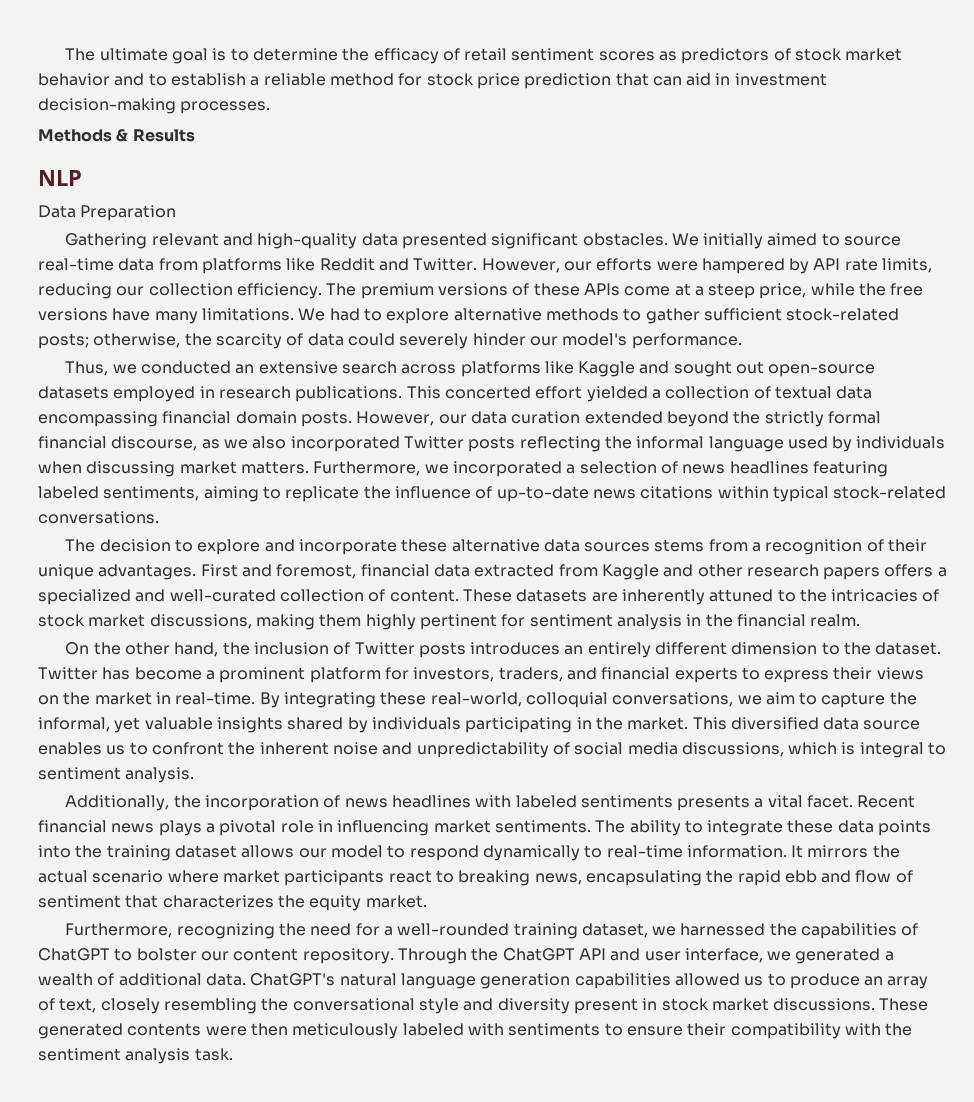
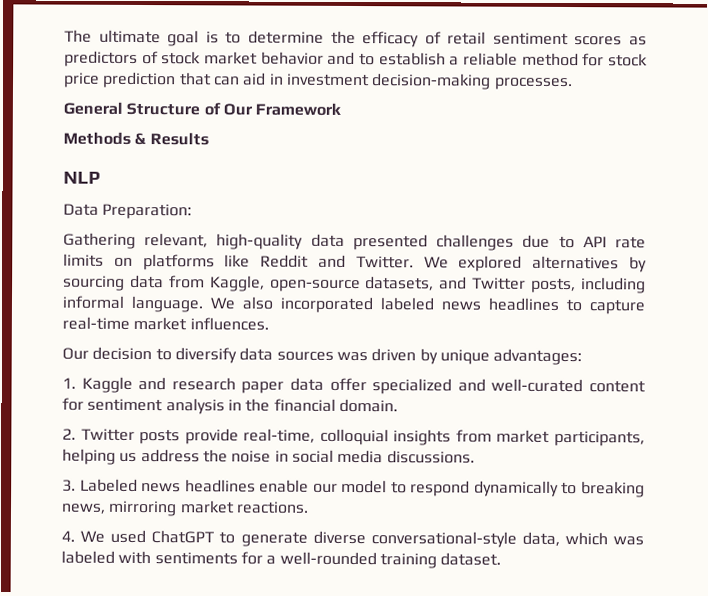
+ General Structure of Our Framework
- Data Preparation
+ Data Preparation:
- Gathering relevant and high-quality data presented significant obstacles. We initially aimed to source real-time data from platforms like Reddit and Twitter.
+ Gathering relevant, high-quality data presented challenges due to API rate limits on platforms like Reddit and Twitter.
- However, our efforts were hampered by API rate limits, reducing our collection efficiency. The premium versions of these APIs come at a steep price, while the free versions have many limitations. We had to explore alternative methods to gather sufficient stock-related posts; otherwise, the scarcity of data could severely hinder our model's performance.
- Thus, we conducted an extensive search across platforms like Kaggle and sought out open-source datasets employed in research publications. This concerted effort yielded a collection of textual data encompassing financial domain posts. However, our data curation extended beyond the strictly formal financial discourse, as we also incorporated Twitter posts reflecting the informal language used by individuals when discussing market matters. Furthermore, we incorporated a selection of news headlines featuring labeled sentiments, aiming to replicate the influence of up-to-date news citations within typical stock-related conversations.
- The decision to explore and incorporate these alternative data sources stems from a recognition of their unique advantages. First and foremost, financial data extracted from Kaggle and other research papers offers a specialized and well-curated collection of content. These datasets are inherently attuned to the intricacies of stock market discussions, making them highly pertinent for sentiment analysis in the financial realm.
- On the other hand, the inclusion of Twitter posts introduces an entirely different dimension to the dataset. Twitter has become a prominent platform for investors, traders, and financial experts to express their views on the market in real-time. By integrating these real-world, colloquial conversations, we aim to capture the informal, yet valuable insights shared by individuals participating in the market. This diversified data source enables us to confront the inherent noise and unpredictability of social media discussions, which is integral to sentiment analysis.
- Additionally, the incorporation of news headlines with labeled sentiments presents a vital facet. Recent financial news plays a pivotal role in influencing market sentiments. The ability to integrate these data points into the training dataset allows our model to respond dynamically to real-time information. It mirrors the actual scenario where market participants react to breaking news, encapsulating the rapid ebb and flow of sentiment that characterizes the equity market.
- Furthermore, recognizing the need for a well-rounded training dataset, we harnessed the capabilities of ChatGPT to bolster our content repository. Through the ChatGPT API and user interface, we generated a wealth of additional data. ChatGPT's natural language generation capabilities allowed us to produce an array of text, closely resembling the conversational style and diversity present in stock market discussions. These generated contents were then meticulously labeled with sentiments to ensure their compatibility with the sentiment analysis task.
+ We explored alternatives by sourcing data from Kaggle, open-source datasets, and Twitter posts, including informal language. We also incorporated labeled news headlines to capture real-time market influences.
+ Our decision to diversify data sources was driven by unique advantages:
+ 1. Kaggle and research paper data offer specialized and well-curated content for sentiment analysis in the financial domain.
+ 2. Twitter posts provide real-time, colloquial insights from market participants, helping us address the noise in social media discussions.
+ 3. Labeled news headlines enable our model to respond dynamically to breaking news, mirroring market reactions.
+ 4. We used ChatGPT to generate diverse conversational-style data, which was labeled with sentiments for a well-rounded training dataset.

